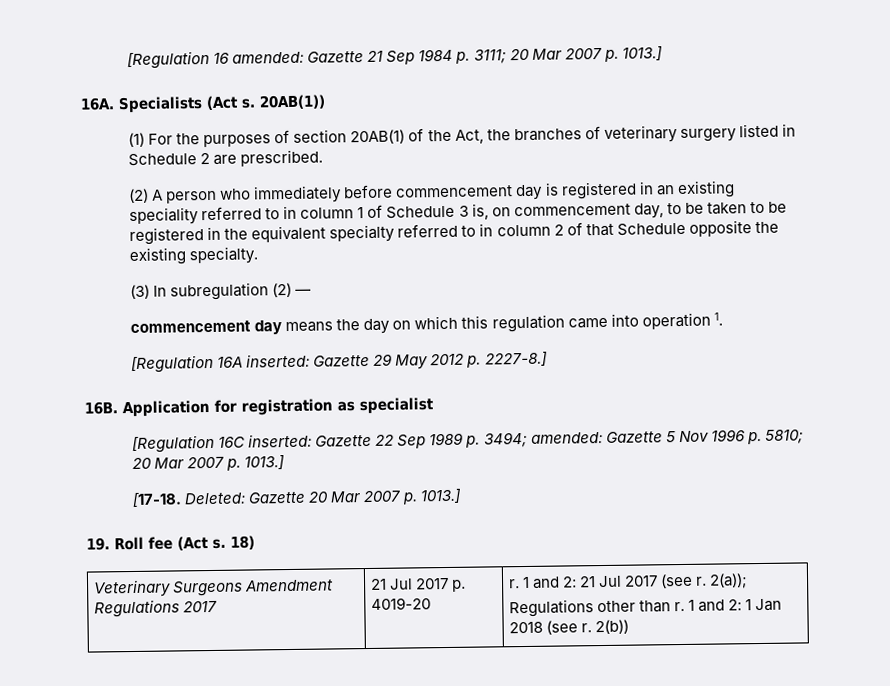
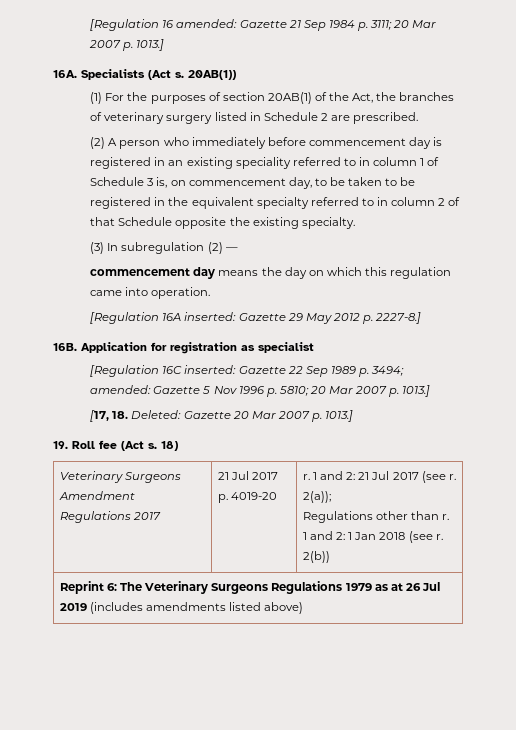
- commencement day means the day on which this regulation came into operation 1.
+ commencement day means the day on which this regulation came into operation.
- [17-18. Deleted: Gazette 20 Mar 2007 p. 1013.]
+ [17, 18. Deleted: Gazette 20 Mar 2007 p. 1013.]
+ Reprint 6: The Veterinary Surgeons Regulations 1979 as at 26 Jul 2019 (includes amendments listed above)

